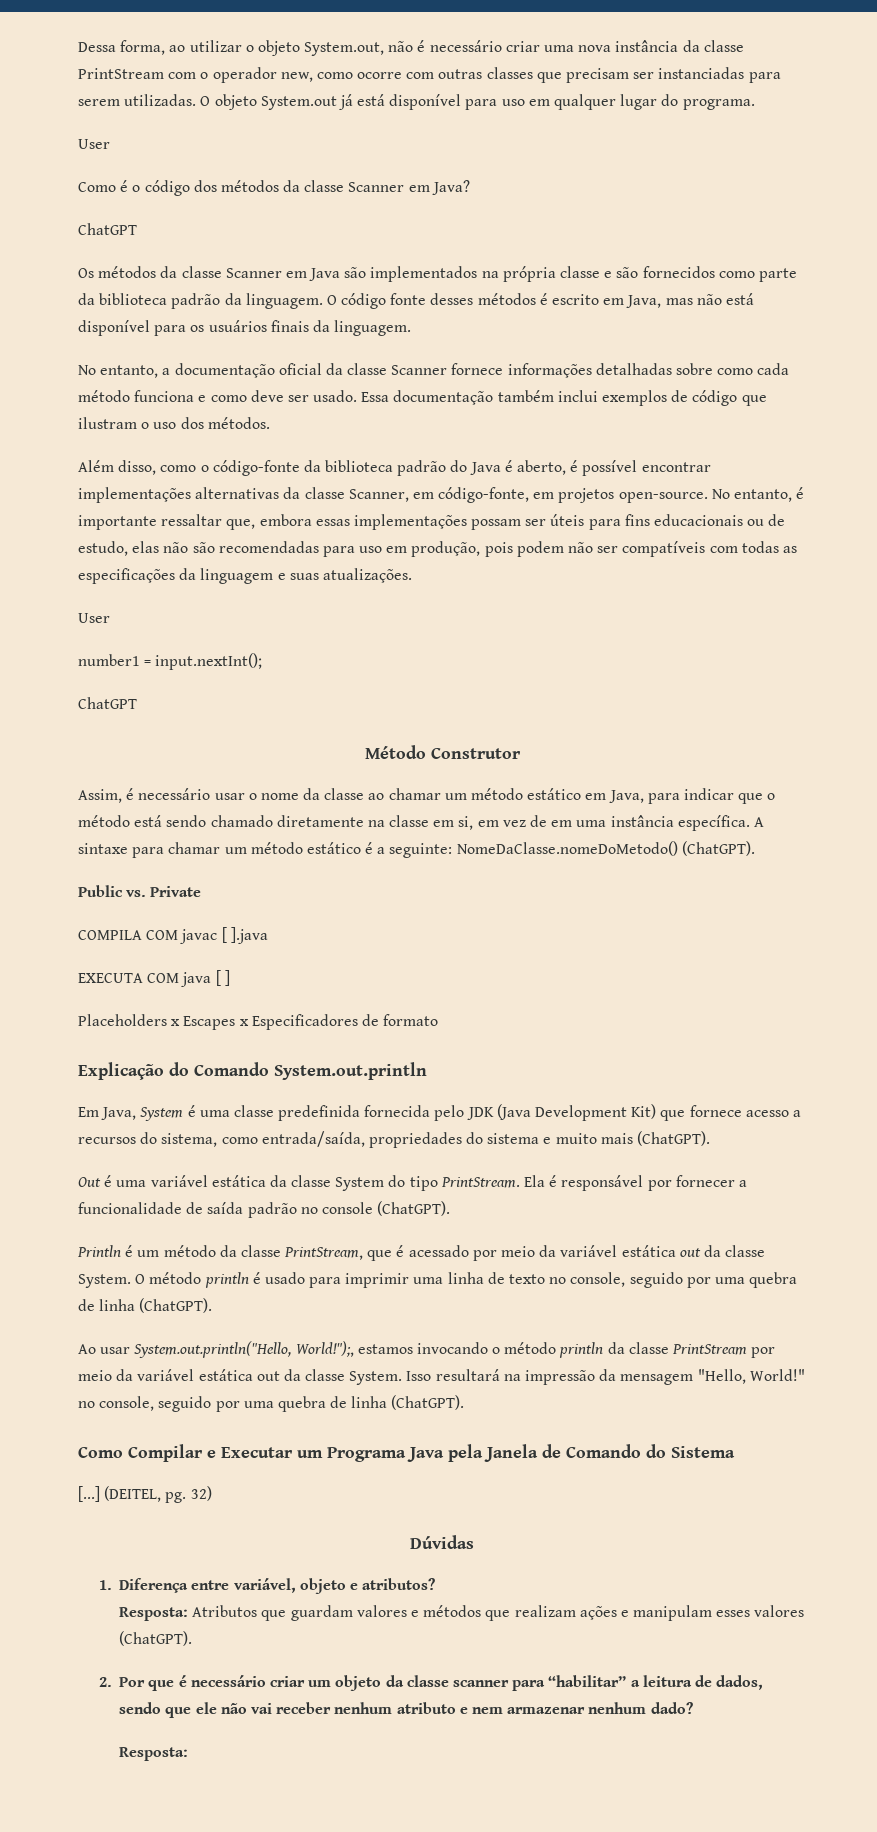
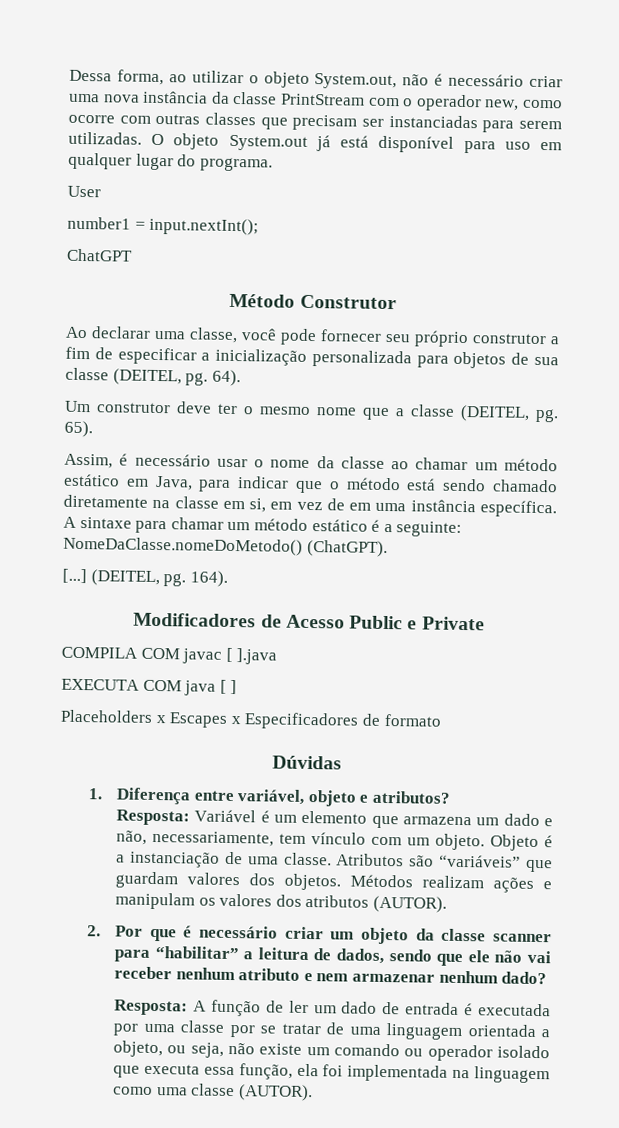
- Como é o código dos métodos da classe Scanner em Java?
- ChatGPT
- Os métodos da classe Scanner em Java são implementados na própria classe e são fornecidos como parte da biblioteca padrão da linguagem. O código fonte desses métodos é escrito em Java, mas não está disponível para os usuários finais da linguagem.
- No entanto, a documentação oficial da classe Scanner fornece informações detalhadas sobre como cada método funciona e como deve ser usado. Essa documentação também inclui exemplos de código que ilustram o uso dos métodos.
- Além disso, como o código-fonte da biblioteca padrão do Java é aberto, é possível encontrar implementações alternativas da classe Scanner, em código-fonte, em projetos open-source. No entanto, é importante ressaltar que, embora essas implementações possam ser úteis para fins educacionais ou de estudo, elas não são recomendadas para uso em produção, pois podem não ser compatíveis com todas as especificações da linguagem e suas atualizações.
- User
+ Ao declarar uma classe, você pode fornecer seu próprio construtor a fim de especificar a inicialização personalizada para objetos de sua classe (DEITEL, pg. 64).
+ Um construtor deve ter o mesmo nome que a classe (DEITEL, pg. 65).
- Public vs. Private
+ [...] (DEITEL, pg. 164).
+ Modificadores de Acesso Public e Private
- Explicação do Comando System.out.println
- Em Java, System é uma classe predefinida fornecida pelo JDK (Java Development Kit) que fornece acesso a recursos do sistema, como entrada/saída, propriedades do sistema e muito mais (ChatGPT).
- Out é uma variável estática da classe System do tipo PrintStream. Ela é responsável por fornecer a funcionalidade de saída padrão no console (ChatGPT).
- Println é um método da classe PrintStream, que é acessado por meio da variável estática out da classe System. O método println é usado para imprimir uma linha de texto no console, seguido por uma quebra de linha (ChatGPT).
- Ao usar System.out.println("Hello, World!");, estamos invocando o método println da classe PrintStream por meio da variável estática out da classe System. Isso resultará na impressão da mensagem "Hello, World!" no console, seguido por uma quebra de linha (ChatGPT).
- Como Compilar e Executar um Programa Java pela Janela de Comando do Sistema
- [...] (DEITEL, pg. 32)
- Resposta: Atributos que guardam valores e métodos que realizam ações e manipulam esses valores (ChatGPT).
+ Resposta: Variável é um elemento que armazena um dado e não, necessariamente, tem vínculo com um objeto. Objeto é a instanciação de uma classe. Atributos são “variáveis” que guardam valores dos objetos. Métodos realizam ações e manipulam os valores dos atributos (AUTOR).
  2. Por que é necessário criar um objeto da classe scanner para “habilitar” a leitura de dados, sendo que ele não vai receber nenhum atributo e nem armazenar nenhum dado?
- Resposta:
+ Resposta: A função de ler um dado de entrada é executada por uma classe por se tratar de uma linguagem orientada a objeto, ou seja, não existe um comando ou operador isolado que executa essa função, ela foi implementada na linguagem como uma classe (AUTOR).

